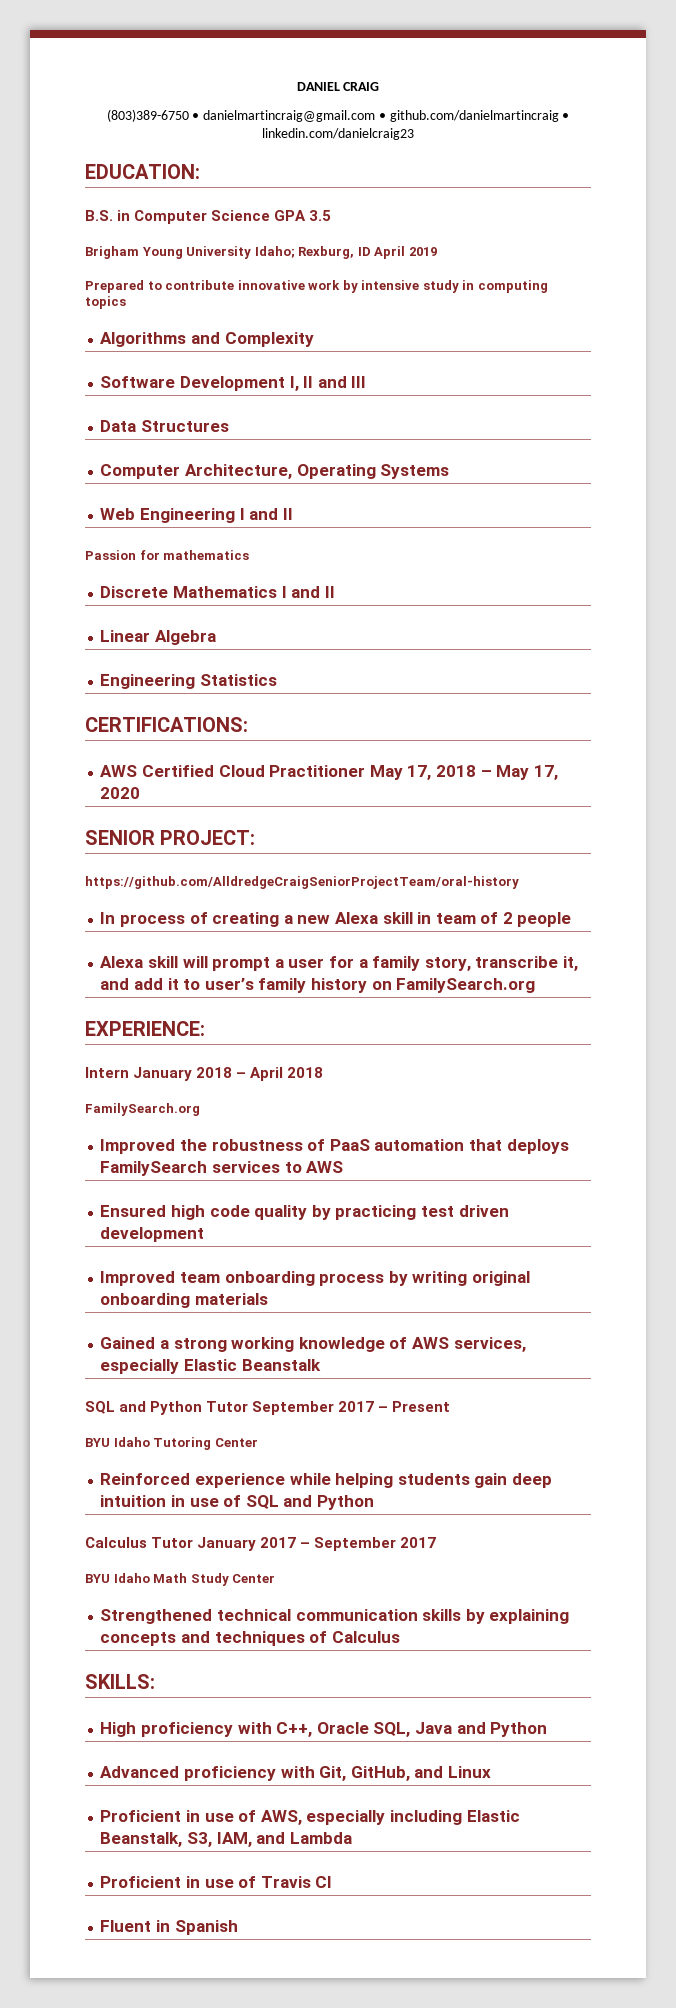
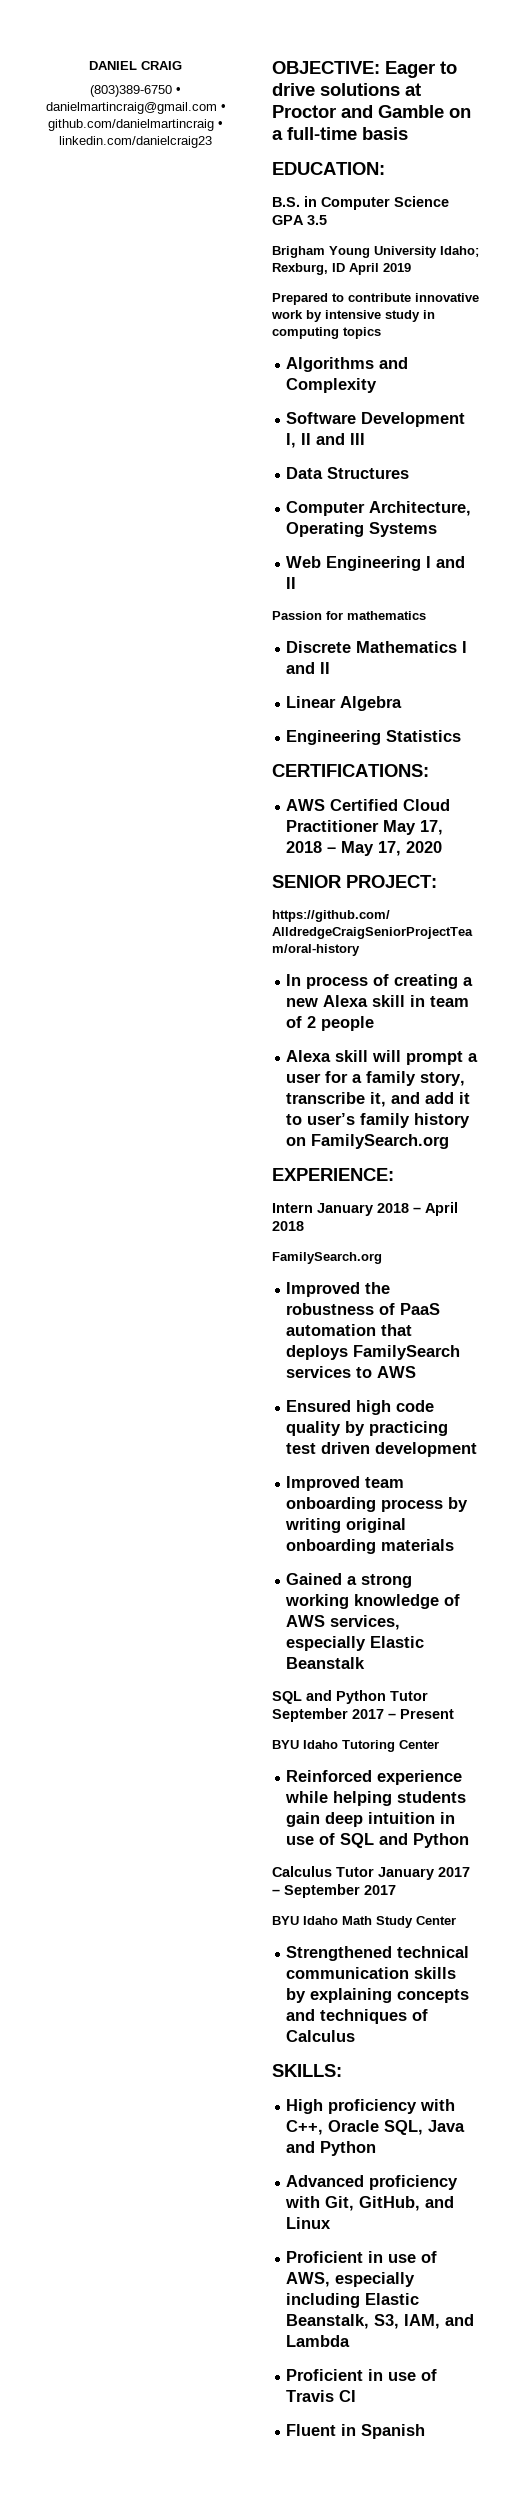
+ OBJECTIVE: Eager to drive solutions at Proctor and Gamble on a full-time basis

